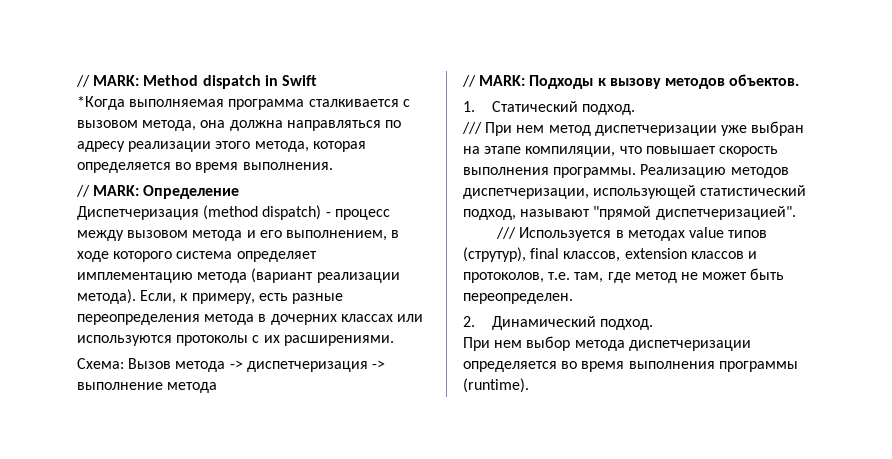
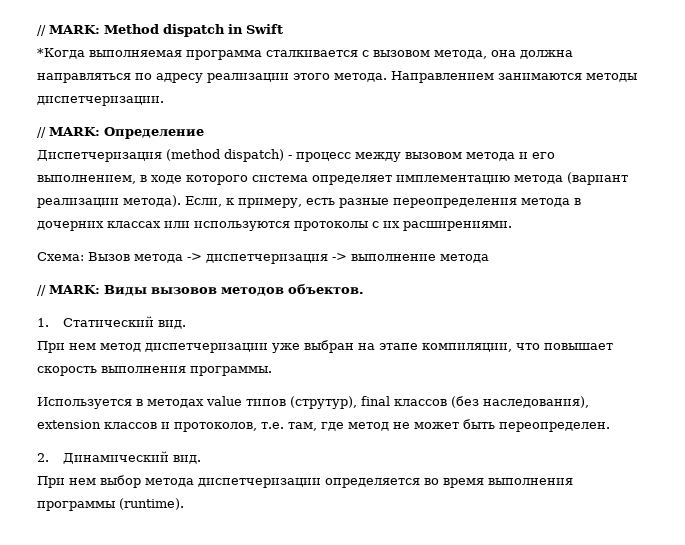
- *Когда выполняемая программа сталкивается с вызовом метода, она должна направляться по адресу реализации этого метода, которая определяется во время выполнения.
+ *Когда выполняемая программа сталкивается с вызовом метода, она должна направляться по адресу реализации этого метода. Направлением занимаются методы диспетчеризации.
- // MARK: Подходы к вызову методов объектов.
+ // MARK: Виды вызовов методов объектов.
- 1. Статический подход.
- /// При нем метод диспетчеризации уже выбран на этапе компиляции, что повышает скорость выполнения программы. Реализацию методов диспетчеризации, использующей статистический подход, называют "прямой диспетчеризацией".
- /// Используется в методах value типов (струтур), final классов, extension классов и протоколов, т.е. там, где метод не может быть переопределен.
+ 1. Статический вид.
+ При нем метод диспетчеризации уже выбран на этапе компиляции, что повышает скорость выполнения программы.
+ Используется в методах value типов (струтур), final классов (без наследования), extension классов и протоколов, т.е. там, где метод не может быть переопределен.
- 2. Динамический подход.
+ 2. Динамический вид.

